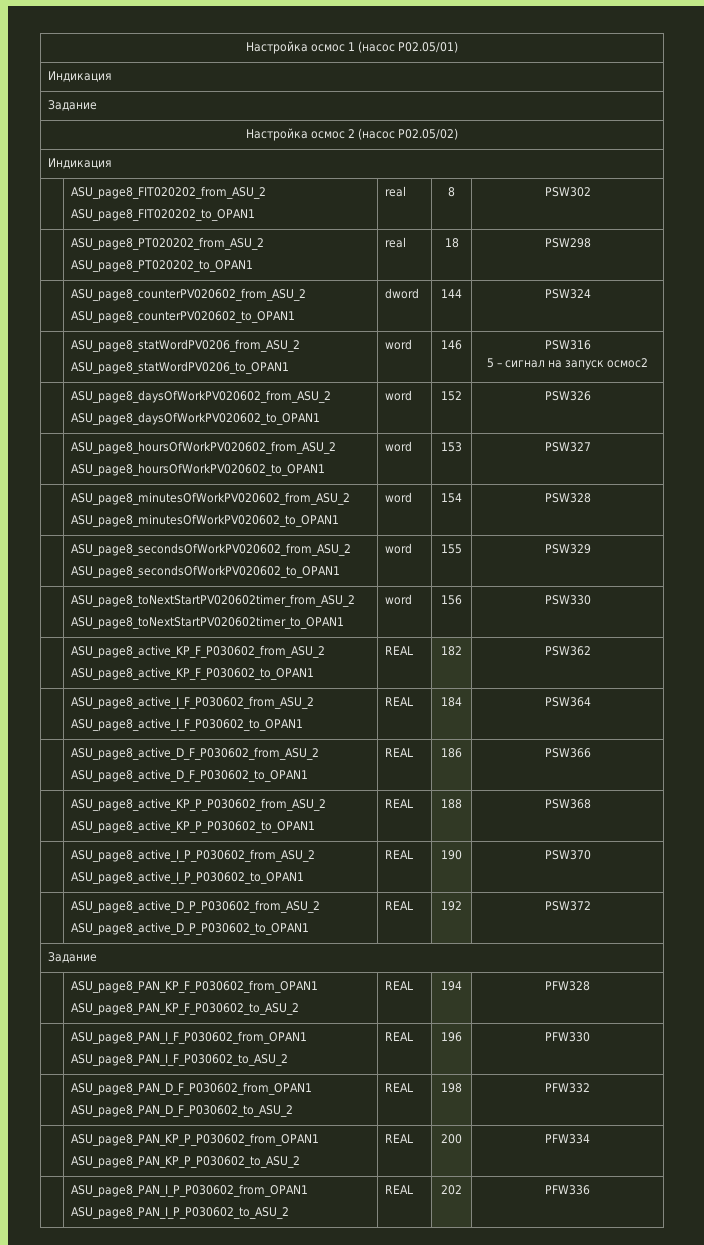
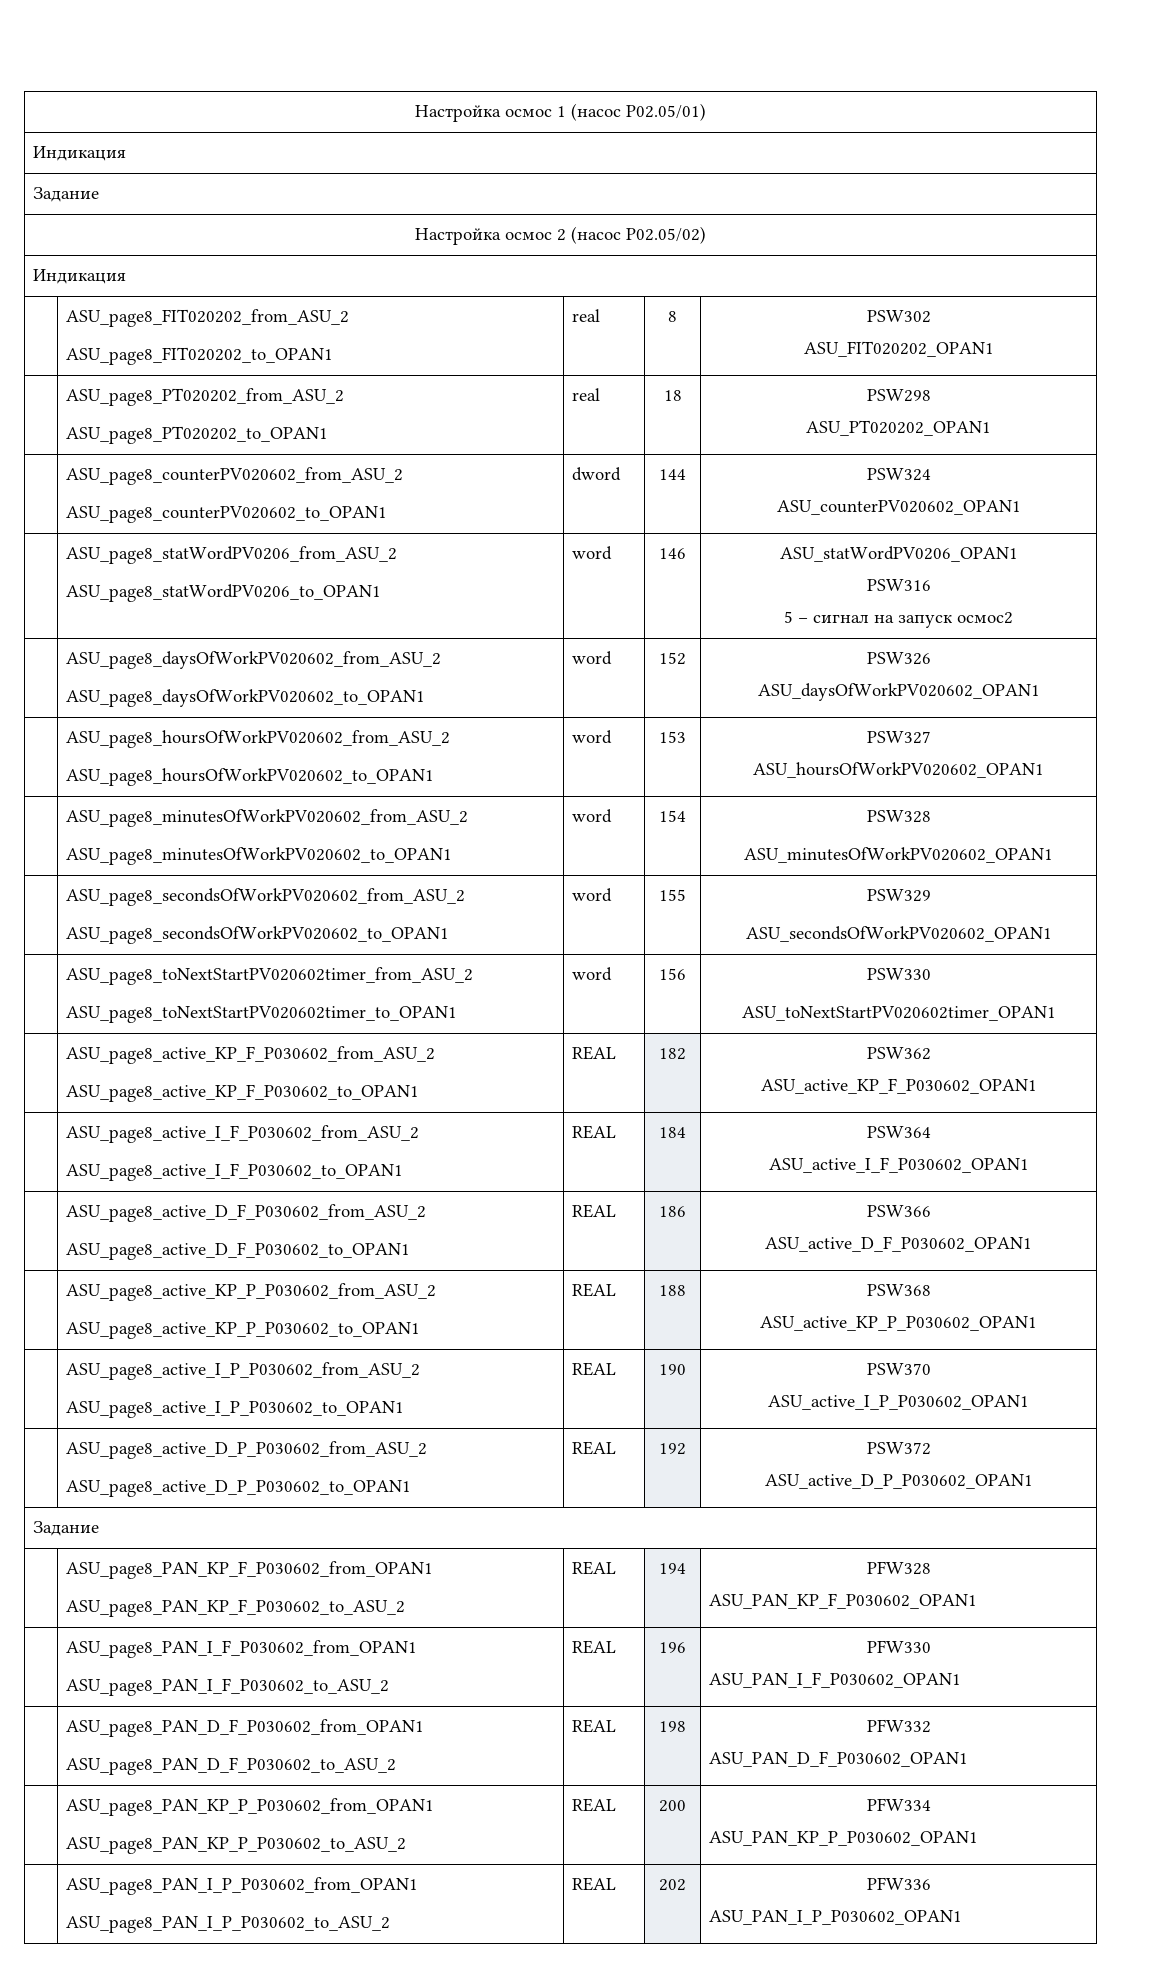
  | ASU_page8_FIT020202_from_ASU_2
  ASU_page8_FIT020202_to_OPAN1 | real | 8 | PSW302
+ ASU_FIT020202_OPAN1
  | ASU_page8_PT020202_from_ASU_2
  ASU_page8_PT020202_to_OPAN1 | real | 18 | PSW298
+ ASU_PT020202_OPAN1
  | ASU_page8_counterPV020602_from_ASU_2
  ASU_page8_counterPV020602_to_OPAN1 | dword | 144 | PSW324
+ ASU_counterPV020602_OPAN1
  | ASU_page8_statWordPV0206_from_ASU_2
- ASU_page8_statWordPV0206_to_OPAN1 | word | 146 | PSW316
+ ASU_page8_statWordPV0206_to_OPAN1 | word | 146 | ASU_statWordPV0206_OPAN1
+ PSW316
  | ASU_page8_daysOfWorkPV020602_from_ASU_2
  ASU_page8_daysOfWorkPV020602_to_OPAN1 | word | 152 | PSW326
+ ASU_daysOfWorkPV020602_OPAN1
  | ASU_page8_hoursOfWorkPV020602_from_ASU_2
  ASU_page8_hoursOfWorkPV020602_to_OPAN1 | word | 153 | PSW327
+ ASU_hoursOfWorkPV020602_OPAN1
  | ASU_page8_minutesOfWorkPV020602_from_ASU_2
  ASU_page8_minutesOfWorkPV020602_to_OPAN1 | word | 154 | PSW328
+ ASU_minutesOfWorkPV020602_OPAN1
  | ASU_page8_secondsOfWorkPV020602_from_ASU_2
  ASU_page8_secondsOfWorkPV020602_to_OPAN1 | word | 155 | PSW329
+ ASU_secondsOfWorkPV020602_OPAN1
  | ASU_page8_toNextStartPV020602timer_from_ASU_2
  ASU_page8_toNextStartPV020602timer_to_OPAN1 | word | 156 | PSW330
+ ASU_toNextStartPV020602timer_OPAN1
  | ASU_page8_active_KP_F_P030602_from_ASU_2
  ASU_page8_active_KP_F_P030602_to_OPAN1 | REAL | 182 | PSW362
+ ASU_active_KP_F_P030602_OPAN1
  | ASU_page8_active_I_F_P030602_from_ASU_2
  ASU_page8_active_I_F_P030602_to_OPAN1 | REAL | 184 | PSW364
+ ASU_active_I_F_P030602_OPAN1
  | ASU_page8_active_D_F_P030602_from_ASU_2
  ASU_page8_active_D_F_P030602_to_OPAN1 | REAL | 186 | PSW366
+ ASU_active_D_F_P030602_OPAN1
  | ASU_page8_active_KP_P_P030602_from_ASU_2
  ASU_page8_active_KP_P_P030602_to_OPAN1 | REAL | 188 | PSW368
+ ASU_active_KP_P_P030602_OPAN1
  | ASU_page8_active_I_P_P030602_from_ASU_2
  ASU_page8_active_I_P_P030602_to_OPAN1 | REAL | 190 | PSW370
+ ASU_active_I_P_P030602_OPAN1
  | ASU_page8_active_D_P_P030602_from_ASU_2
  ASU_page8_active_D_P_P030602_to_OPAN1 | REAL | 192 | PSW372
+ ASU_active_D_P_P030602_OPAN1
  | ASU_page8_PAN_KP_F_P030602_from_OPAN1
  ASU_page8_PAN_KP_F_P030602_to_ASU_2 | REAL | 194 | PFW328
+ ASU_PAN_KP_F_P030602_OPAN1
  | ASU_page8_PAN_I_F_P030602_from_OPAN1
  ASU_page8_PAN_I_F_P030602_to_ASU_2 | REAL | 196 | PFW330
+ ASU_PAN_I_F_P030602_OPAN1
  | ASU_page8_PAN_D_F_P030602_from_OPAN1
  ASU_page8_PAN_D_F_P030602_to_ASU_2 | REAL | 198 | PFW332
+ ASU_PAN_D_F_P030602_OPAN1
  | ASU_page8_PAN_KP_P_P030602_from_OPAN1
  ASU_page8_PAN_KP_P_P030602_to_ASU_2 | REAL | 200 | PFW334
+ ASU_PAN_KP_P_P030602_OPAN1
  | ASU_page8_PAN_I_P_P030602_from_OPAN1
  ASU_page8_PAN_I_P_P030602_to_ASU_2 | REAL | 202 | PFW336
+ ASU_PAN_I_P_P030602_OPAN1

